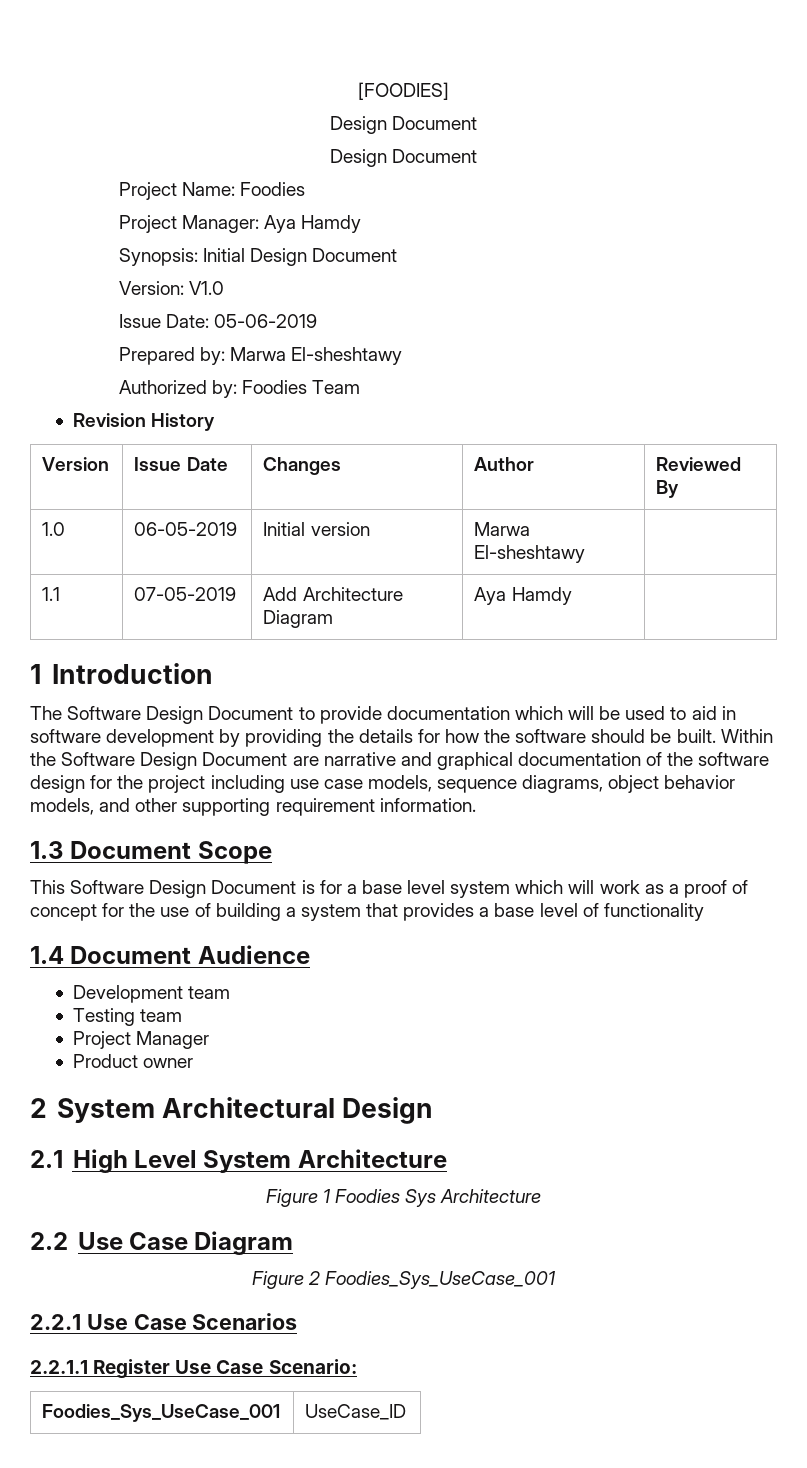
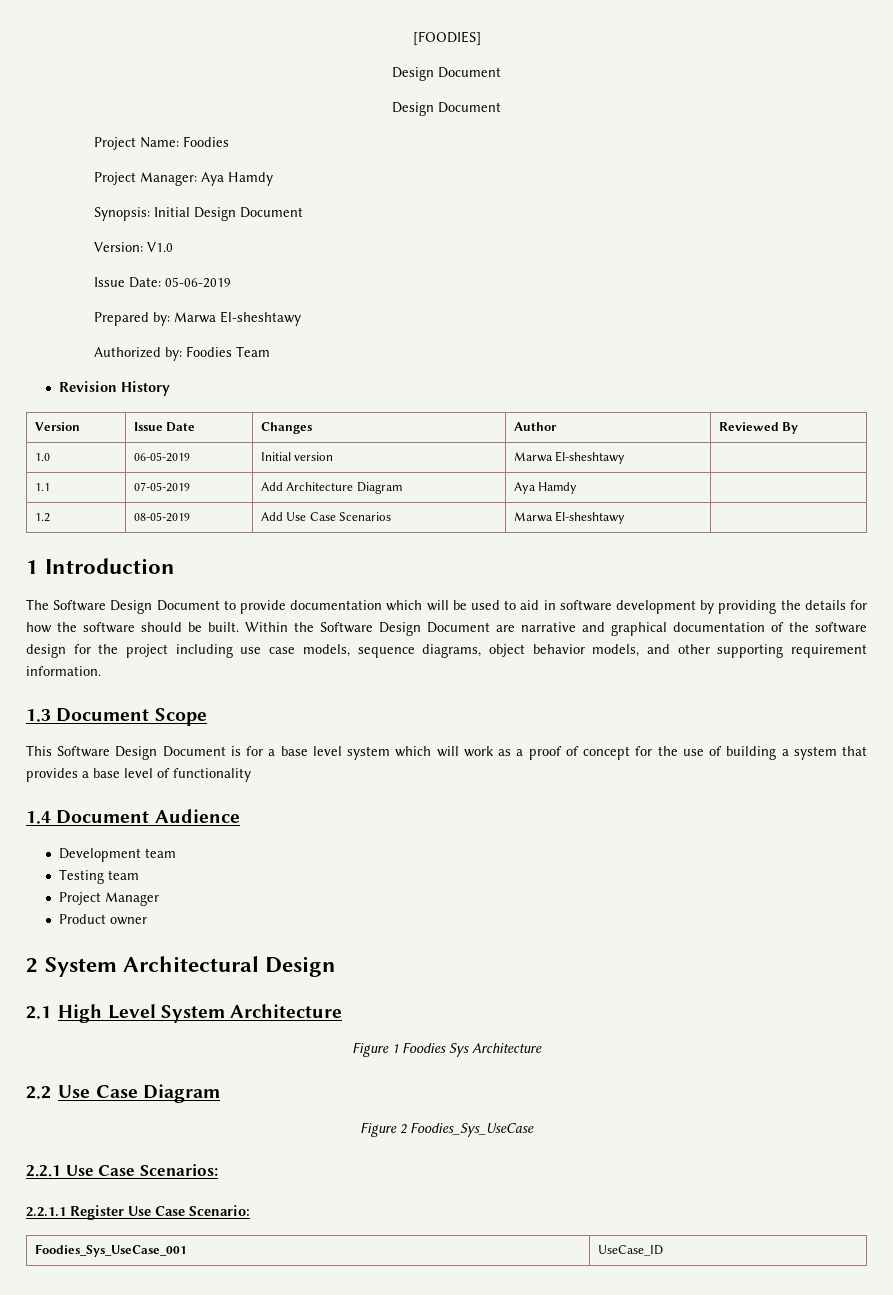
+ 1.2 | 08-05-2019 | Add Use Case Scenarios | Marwa El-sheshtawy |
- Figure 2 Foodies_Sys_UseCase_001
+ Figure 2 Foodies_Sys_UseCase
- 2.2.1 Use Case Scenarios
+ 2.2.1 Use Case Scenarios:

